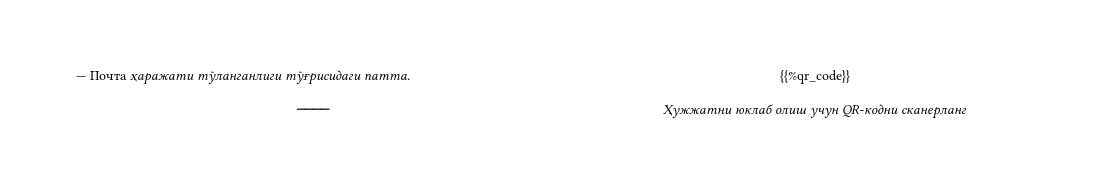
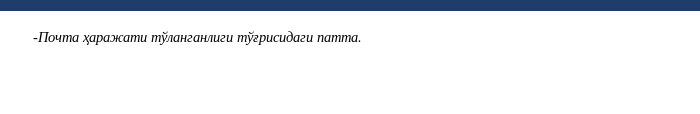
- — Почта ҳаражати тўланганлиги тўғрисидаги патта.
+ -Почта ҳаражати тўланганлиги тўғрисидаги патта.
- ────
- {{%qr_code}}
- Ҳужжатни юклаб олиш учун QR-кодни сканерланг

